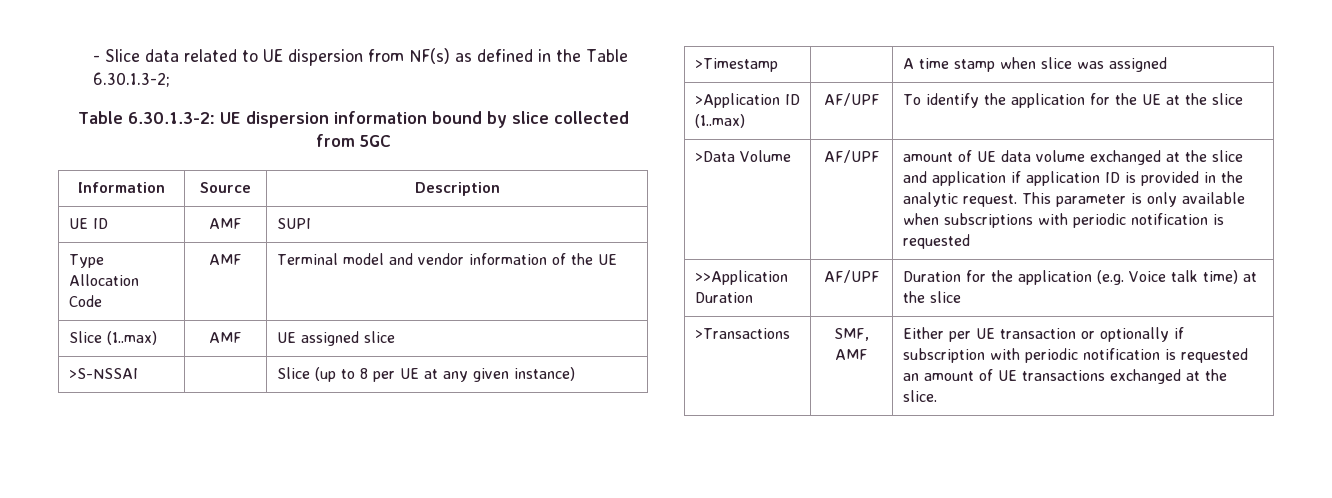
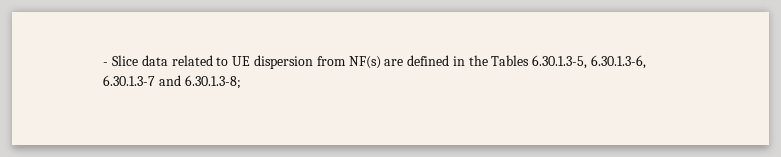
- - Slice data related to UE dispersion from NF(s) as defined in the Table 6.30.1.3-2;
- Table 6.30.1.3-2: UE dispersion information bound by slice collected from 5GC
- Information | Source | Description
- UE ID | AMF | SUPI
- Type Allocation Code | AMF | Terminal model and vendor information of the UE
- Slice (1..max) | AMF | UE assigned slice
- >S-NSSAI | | Slice (up to 8 per UE at any given instance)
- >Timestamp | | A time stamp when slice was assigned
- >Application ID (1..max) | AF/UPF | To identify the application for the UE at the slice
- >Data Volume | AF/UPF | amount of UE data volume exchanged at the slice and application if application ID is provided in the analytic request. This parameter is only available when subscriptions with periodic notification is requested
- >>Application Duration | AF/UPF | Duration for the application (e.g. Voice talk time) at the slice
- >Transactions | SMF, AMF | Either per UE transaction or optionally if subscription with periodic notification is requested an amount of UE transactions exchanged at the slice.
+ - Slice data related to UE dispersion from NF(s) are defined in the Tables 6.30.1.3-5, 6.30.1.3-6, 6.30.1.3-7 and 6.30.1.3-8;

